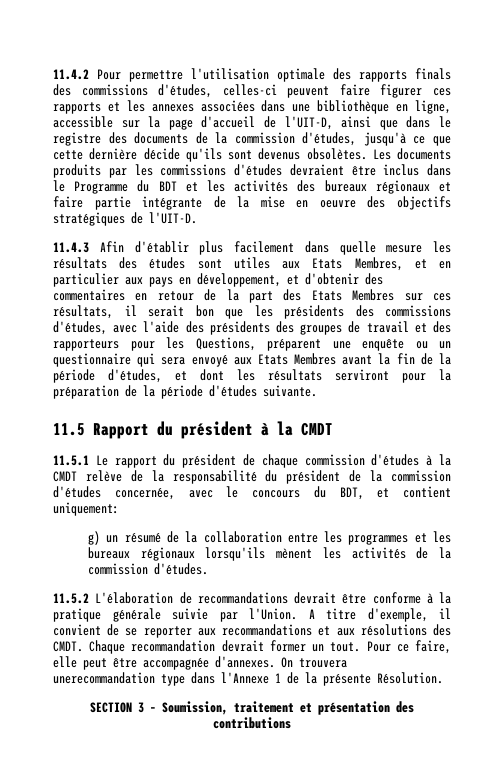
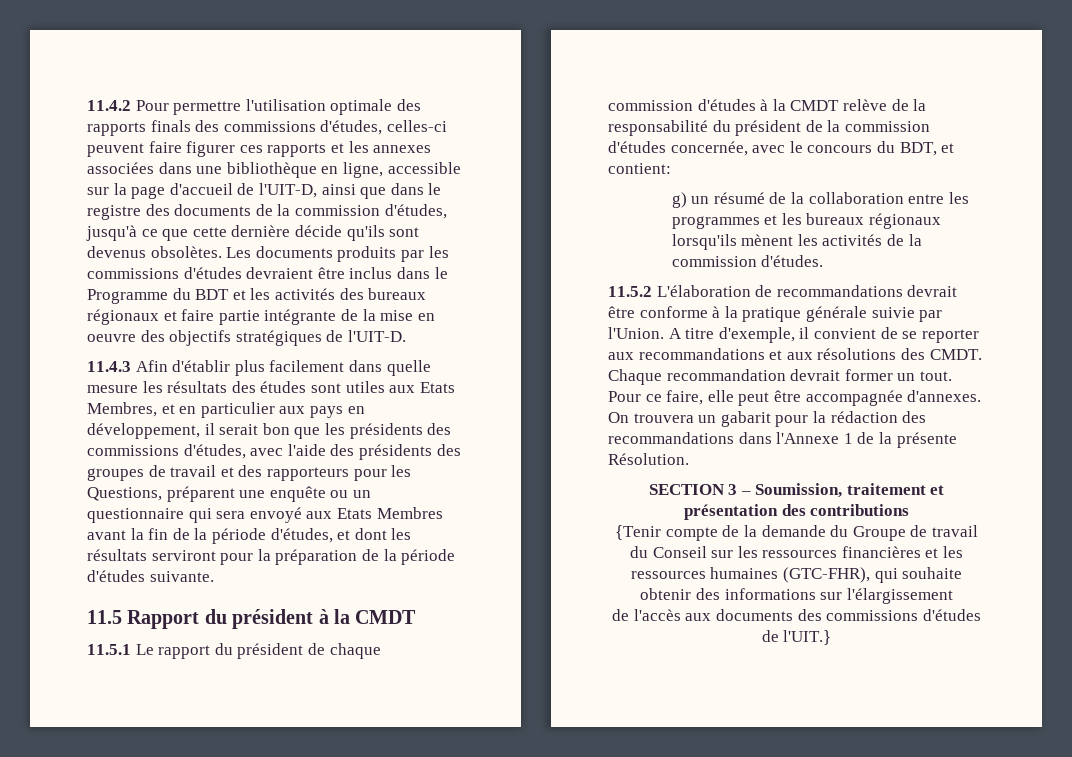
- 11.4.3 Afin d'établir plus facilement dans quelle mesure les résultats des études sont utiles aux Etats Membres, et en particulier aux pays en développement, et d'obtenir des commentaires en retour de la part des Etats Membres sur ces résultats, il serait bon que les présidents des commissions d'études, avec l'aide des présidents des groupes de travail et des rapporteurs pour les Questions, préparent une enquête ou un questionnaire qui sera envoyé aux Etats Membres avant la fin de la période d'études, et dont les résultats serviront pour la préparation de la période d'études suivante.
+ 11.4.3 Afin d'établir plus facilement dans quelle mesure les résultats des études sont utiles aux Etats Membres, et en particulier aux pays en développement, il serait bon que les présidents des commissions d'études, avec l'aide des présidents des groupes de travail et des rapporteurs pour les Questions, préparent une enquête ou un questionnaire qui sera envoyé aux Etats Membres avant la fin de la période d'études, et dont les résultats serviront pour la préparation de la période d'études suivante.
- 11.5.1 Le rapport du président de chaque commission d'études à la CMDT relève de la responsabilité du président de la commission d'études concernée, avec le concours du BDT, et contient uniquement:
+ 11.5.1 Le rapport du président de chaque commission d'études à la CMDT relève de la responsabilité du président de la commission d'études concernée, avec le concours du BDT, et contient:
- On trouvera unerecommandation type dans l'Annexe 1 de la présente Résolution.
+ On trouvera un gabarit pour la rédaction des recommandations dans l'Annexe 1 de la présente Résolution.
+ {Tenir compte de la demande du Groupe de travail du Conseil sur les ressources financières et les ressources humaines (GTC-FHR), qui souhaite obtenir des informations sur l'élargissement
+ de l'accès aux documents des commissions d'études de l'UIT.}

